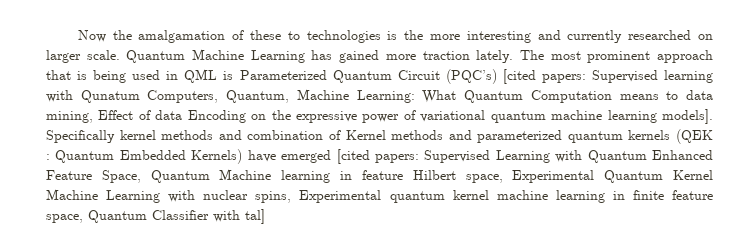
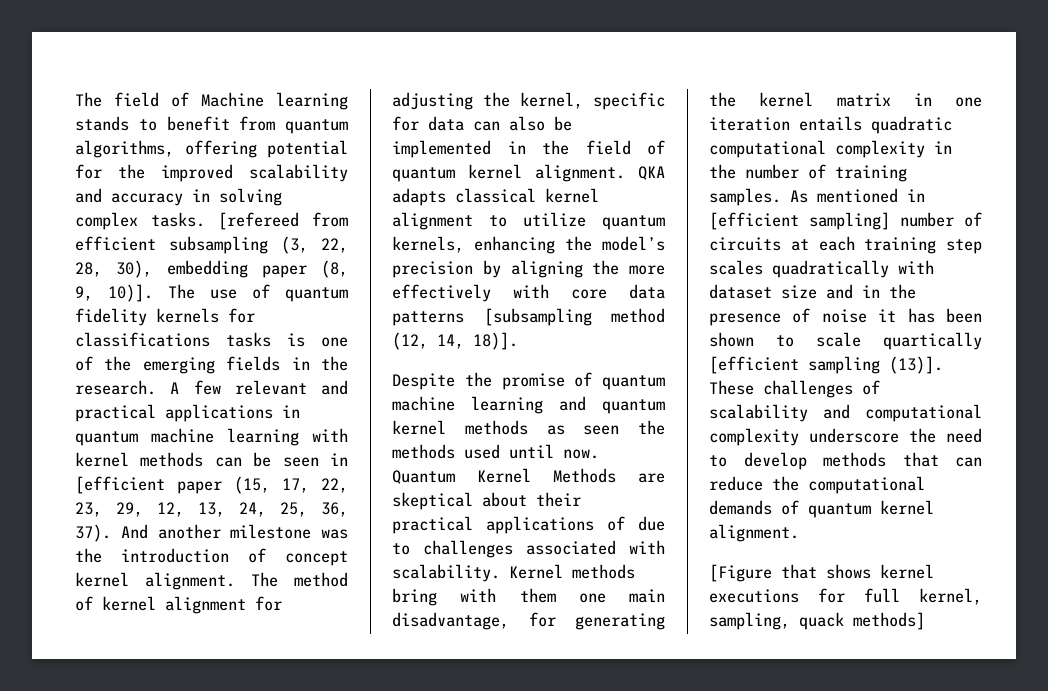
- Now the amalgamation of these to technologies is the more interesting and currently researched on larger scale. Quantum Machine Learning has gained more traction lately. The most prominent approach that is being used in QML is Parameterized Quantum Circuit (PQC’s) [cited papers: Supervised learning with Qunatum Computers, Quantum, Machine Learning: What Quantum Computation means to data mining, Effect of data Encoding on the expressive power of variational quantum machine learning models]. Specifically kernel methods and combination of Kernel methods and parameterized quantum kernels (QEK : Quantum Embedded Kernels) have emerged [cited papers: Supervised Learning with Quantum Enhanced Feature Space, Quantum Machine learning in feature Hilbert space, Experimental Quantum Kernel Machine Learning with nuclear spins, Experimental quantum kernel machine learning in finite feature space, Quantum Classifier with tal]
+ The field of Machine learning stands to benefit from quantum algorithms, offering potential for the improved scalability and accuracy in solving complex tasks. [refereed from efficient subsampling (3, 22, 28, 30), embedding paper (8, 9, 10)]. The use of quantum fidelity kernels for classifications tasks is one of the emerging fields in the research. A few relevant and practical applications in quantum machine learning with kernel methods can be seen in [efficient paper (15, 17, 22, 23, 29, 12, 13, 24, 25, 36, 37). And another milestone was the introduction of concept kernel alignment. The method of kernel alignment for adjusting the kernel, specific for data can also be implemented in the field of quantum kernel alignment. QKA adapts classical kernel alignment to utilize quantum kernels, enhancing the model’s precision by aligning the more effectively with core data patterns [subsampling method (12, 14, 18)].
+ Despite the promise of quantum machine learning and quantum kernel methods as seen the methods used until now. Quantum Kernel Methods are skeptical about their practical applications of due to challenges associated with scalability. Kernel methods bring with them one main disadvantage, for generating the kernel matrix in one iteration entails quadratic computational complexity in the number of training samples. As mentioned in [efficient sampling] number of circuits at each training step scales quadratically with dataset size and in the presence of noise it has been shown to scale quartically [efficient sampling (13)]. These challenges of scalability and computational complexity underscore the need to develop methods that can reduce the computational demands of quantum kernel alignment.
+ [Figure that shows kernel executions for full kernel, sampling, quack methods]

